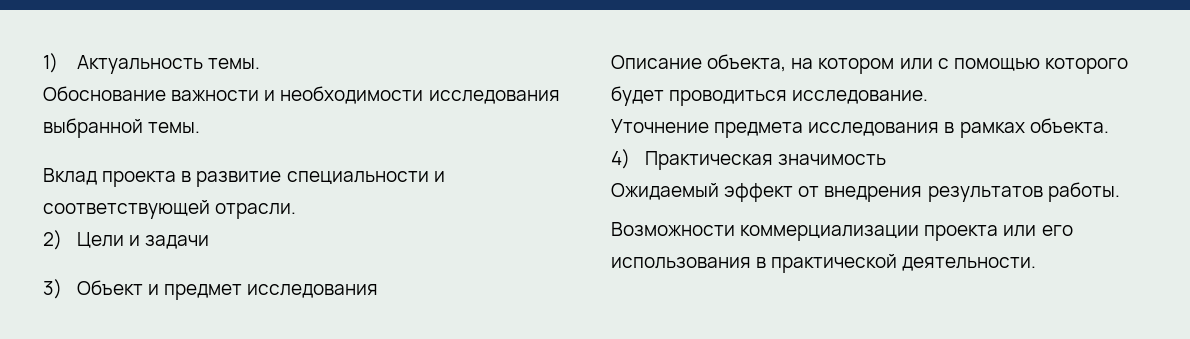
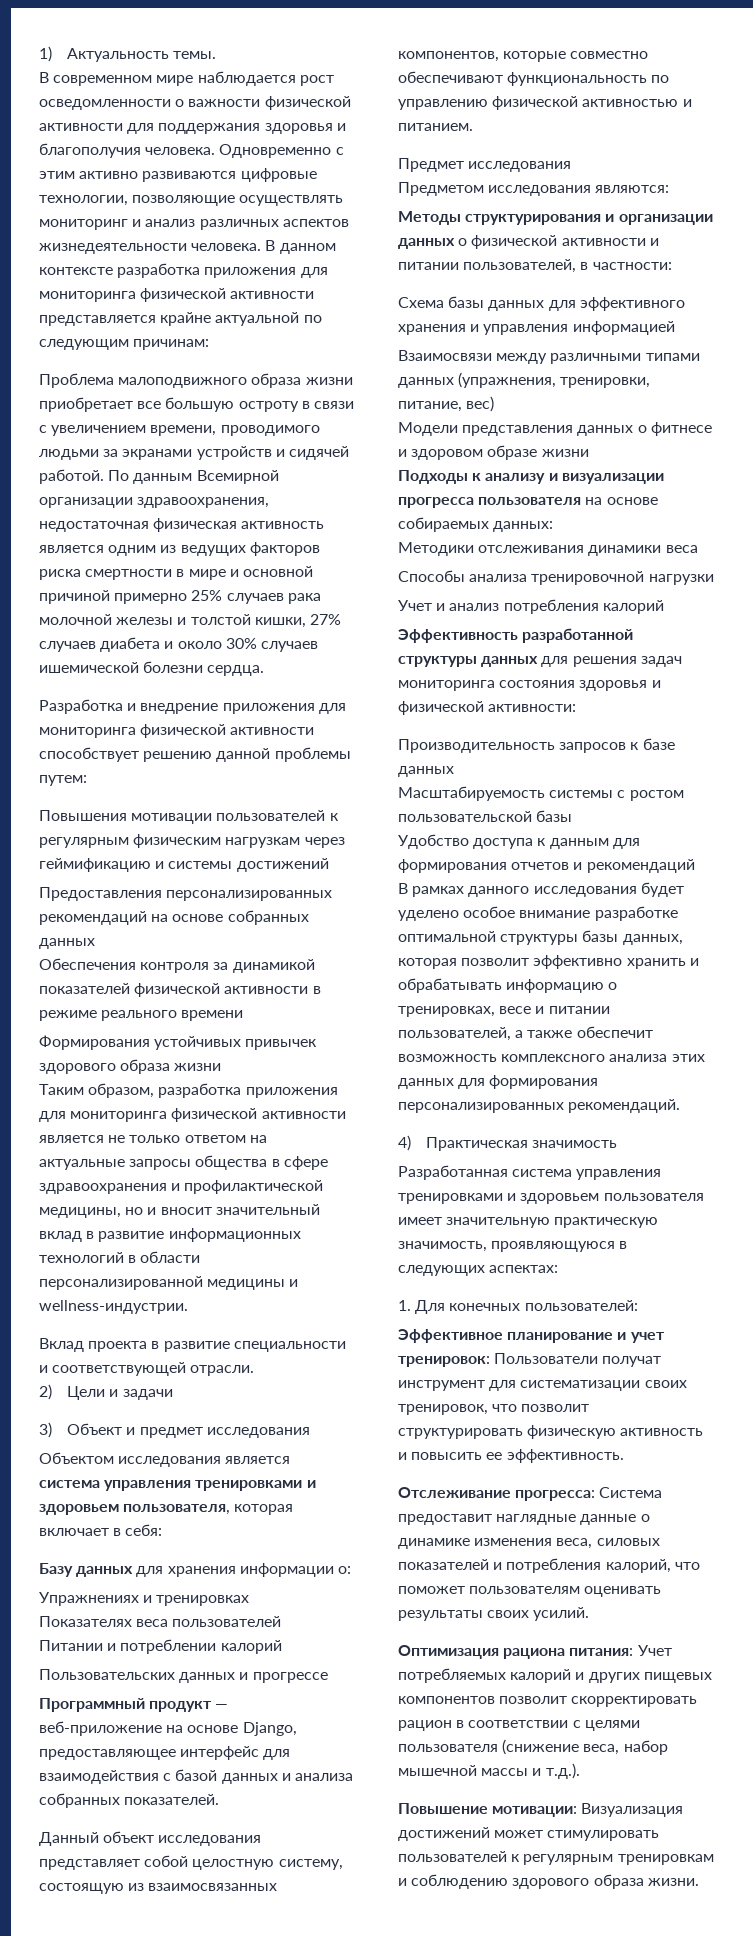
- Обоснование важности и необходимости исследования выбранной темы.
+ В современном мире наблюдается рост осведомленности о важности физической активности для поддержания здоровья и благополучия человека. Одновременно с этим активно развиваются цифровые технологии, позволяющие осуществлять мониторинг и анализ различных аспектов жизнедеятельности человека. В данном контексте разработка приложения для мониторинга физической активности представляется крайне актуальной по следующим причинам:
+ Проблема малоподвижного образа жизни приобретает все большую остроту в связи с увеличением времени, проводимого людьми за экранами устройств и сидячей работой. По данным Всемирной организации здравоохранения, недостаточная физическая активность является одним из ведущих факторов риска смертности в мире и основной причиной примерно 25% случаев рака молочной железы и толстой кишки, 27% случаев диабета и около 30% случаев ишемической болезни сердца.
+ Разработка и внедрение приложения для мониторинга физической активности способствует решению данной проблемы путем:
+ Повышения мотивации пользователей к регулярным физическим нагрузкам через геймификацию и системы достижений
+ Предоставления персонализированных рекомендаций на основе собранных данных
+ Обеспечения контроля за динамикой показателей физической активности в режиме реального времени
+ Формирования устойчивых привычек здорового образа жизни
+ Таким образом, разработка приложения для мониторинга физической активности является не только ответом на актуальные запросы общества в сфере здравоохранения и профилактической медицины, но и вносит значительный вклад в развитие информационных технологий в области персонализированной медицины и wellness-индустрии.
- Описание объекта, на котором или с помощью которого будет проводиться исследование.
- Уточнение предмета исследования в рамках объекта.
+ Объектом исследования является система управления тренировками и здоровьем пользователя, которая включает в себя:
+ Базу данных для хранения информации о:
+ Упражнениях и тренировках
+ Показателях веса пользователей
+ Питании и потреблении калорий
+ Пользовательских данных и прогрессе
+ Программный продукт — веб-приложение на основе Django, предоставляющее интерфейс для взаимодействия с базой данных и анализа собранных показателей.
+ Данный объект исследования представляет собой целостную систему, состоящую из взаимосвязанных компонентов, которые совместно обеспечивают функциональность по управлению физической активностью и питанием.
+ Предмет исследования
+ Предметом исследования являются:
+ Методы структурирования и организации данных о физической активности и питании пользователей, в частности:
+ Схема базы данных для эффективного хранения и управления информацией
+ Взаимосвязи между различными типами данных (упражнения, тренировки, питание, вес)
+ Модели представления данных о фитнесе и здоровом образе жизни
+ Подходы к анализу и визуализации прогресса пользователя на основе собираемых данных:
+ Методики отслеживания динамики веса
+ Способы анализа тренировочной нагрузки
+ Учет и анализ потребления калорий
+ Эффективность разработанной структуры данных для решения задач мониторинга состояния здоровья и физической активности:
+ Производительность запросов к базе данных
+ Масштабируемость системы с ростом пользовательской базы
+ Удобство доступа к данным для формирования отчетов и рекомендаций
+ В рамках данного исследования будет уделено особое внимание разработке оптимальной структуры базы данных, которая позволит эффективно хранить и обрабатывать информацию о тренировках, весе и питании пользователей, а также обеспечит возможность комплексного анализа этих данных для формирования персонализированных рекомендаций.
  4) Практическая значимость
- Ожидаемый эффект от внедрения результатов работы.
- Возможности коммерциализации проекта или его использования в практической деятельности.
+ Разработанная система управления тренировками и здоровьем пользователя имеет значительную практическую значимость, проявляющуюся в следующих аспектах:
+ 1. Для конечных пользователей:
+ Эффективное планирование и учет тренировок: Пользователи получат инструмент для систематизации своих тренировок, что позволит структурировать физическую активность и повысить ее эффективность.
+ Отслеживание прогресса: Система предоставит наглядные данные о динамике изменения веса, силовых показателей и потребления калорий, что поможет пользователям оценивать результаты своих усилий.
+ Оптимизация рациона питания: Учет потребляемых калорий и других пищевых компонентов позволит скорректировать рацион в соответствии с целями пользователя (снижение веса, набор мышечной массы и т.д.).
+ Повышение мотивации: Визуализация достижений может стимулировать пользователей к регулярным тренировкам и соблюдению здорового образа жизни.

